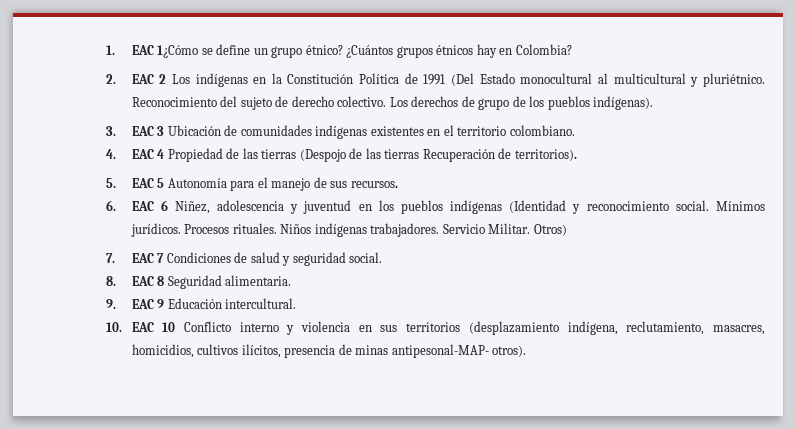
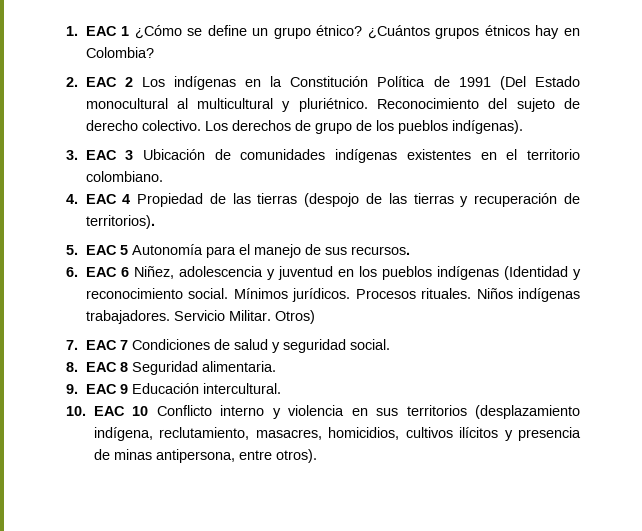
- 1. EAC 1¿Cómo se define un grupo étnico?
+ 1. EAC 1 ¿Cómo se define un grupo étnico?
- 4. EAC 4 Propiedad de las tierras (Despojo de las tierras Recuperación de territorios).
+ 4. EAC 4 Propiedad de las tierras (despojo de las tierras y recuperación de territorios).
- 10. EAC 10 Conflicto interno y violencia en sus territorios (desplazamiento indígena, reclutamiento, masacres, homicidios, cultivos ilícitos, presencia de minas antipesonal-MAP- otros).
+ 10. EAC 10 Conflicto interno y violencia en sus territorios (desplazamiento indígena, reclutamiento, masacres, homicidios, cultivos ilícitos y presencia de minas antipersona, entre otros).

